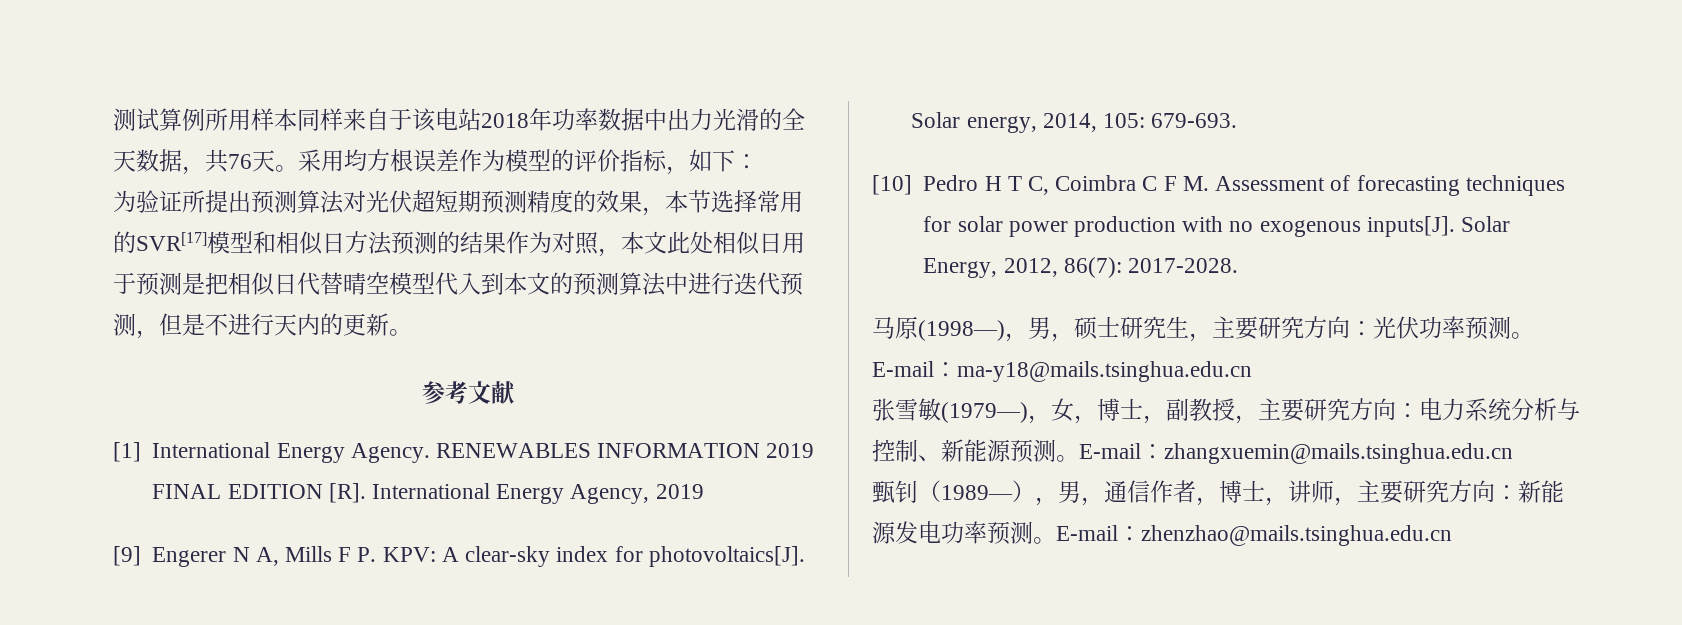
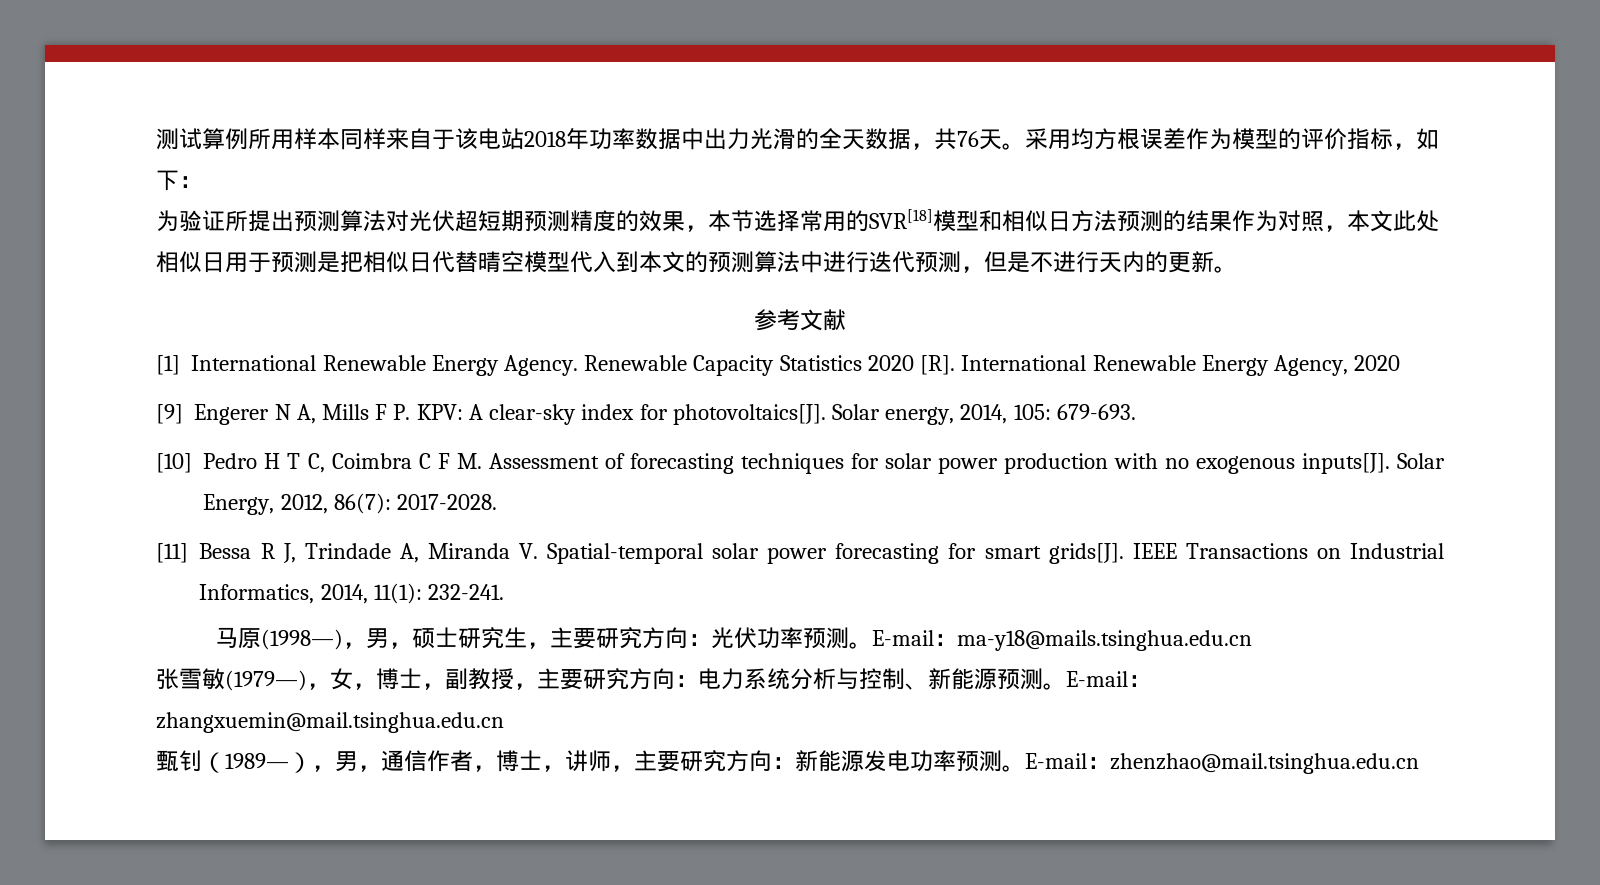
- 为验证所提出预测算法对光伏超短期预测精度的效果，本节选择常用的SVR[17]模型和相似日方法预测的结果作为对照，本文此处相似日用于预测是把相似日代替晴空模型代入到本文的预测算法中进行迭代预测，但是不进行天内的更新。
+ 为验证所提出预测算法对光伏超短期预测精度的效果，本节选择常用的SVR[18]模型和相似日方法预测的结果作为对照，本文此处相似日用于预测是把相似日代替晴空模型代入到本文的预测算法中进行迭代预测，但是不进行天内的更新。
- [1] International Energy Agency.
+ [1] International Renewable Energy Agency.
- RENEWABLES INFORMATION 2019 FINAL EDITION [R]. International Energy Agency, 2019
+ Renewable Capacity Statistics 2020 [R]. International Renewable Energy Agency, 2020
+ [11] Bessa R J, Trindade A, Miranda V. Spatial-temporal solar power forecasting for smart grids[J]. IEEE Transactions on Industrial Informatics, 2014, 11(1): 232-241.
- E-mail：zhangxuemin@mails.tsinghua.edu.cn
+ E-mail：zhangxuemin@mail.tsinghua.edu.cn
- E-mail：zhenzhao@mails.tsinghua.edu.cn
+ E-mail：zhenzhao@mail.tsinghua.edu.cn

